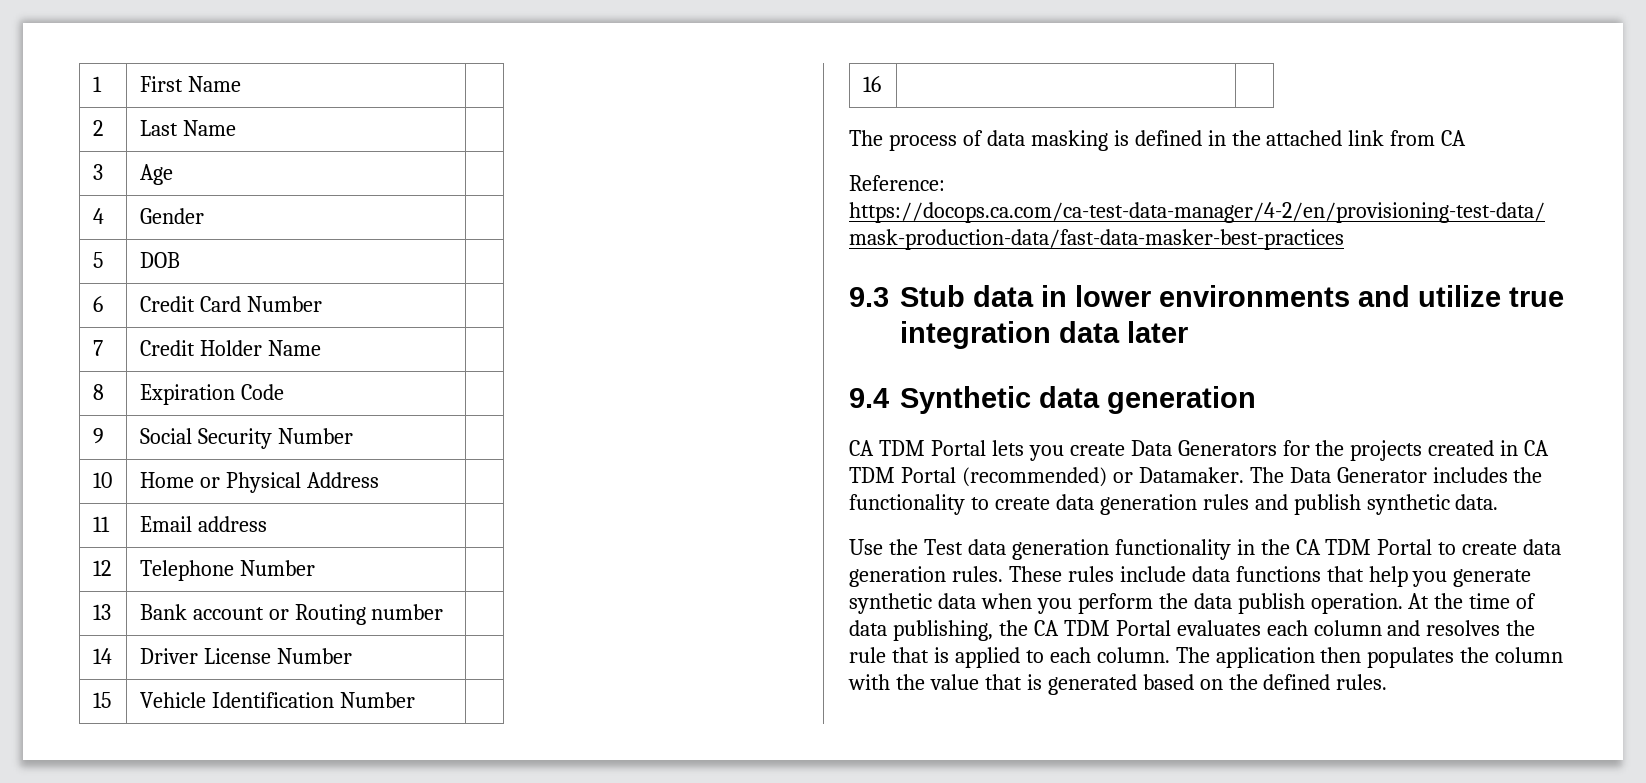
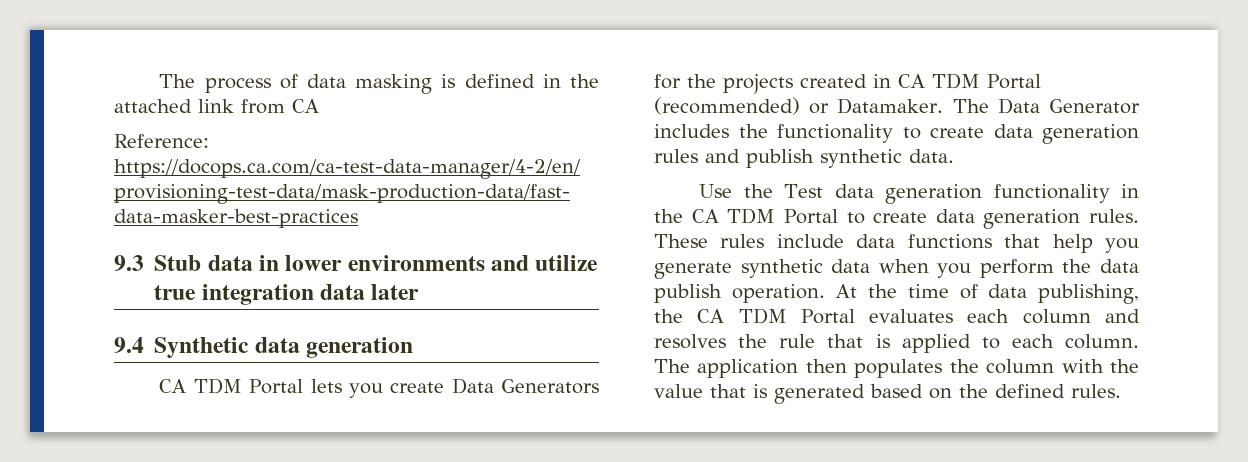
- 1 | First Name |
- 2 | Last Name |
- 3 | Age |
- 4 | Gender |
- 5 | DOB |
- 6 | Credit Card Number |
- 7 | Credit Holder Name |
- 8 | Expiration Code |
- 9 | Social Security Number |
- 10 | Home or Physical Address |
- 11 | Email address |
- 12 | Telephone Number |
- 13 | Bank account or Routing number |
- 14 | Driver License Number |
- 15 | Vehicle Identification Number |
- 16 | |

